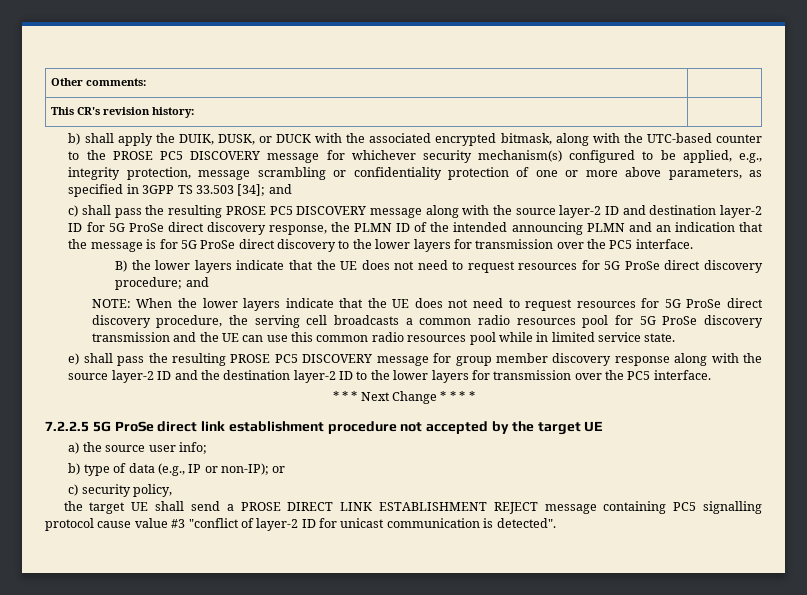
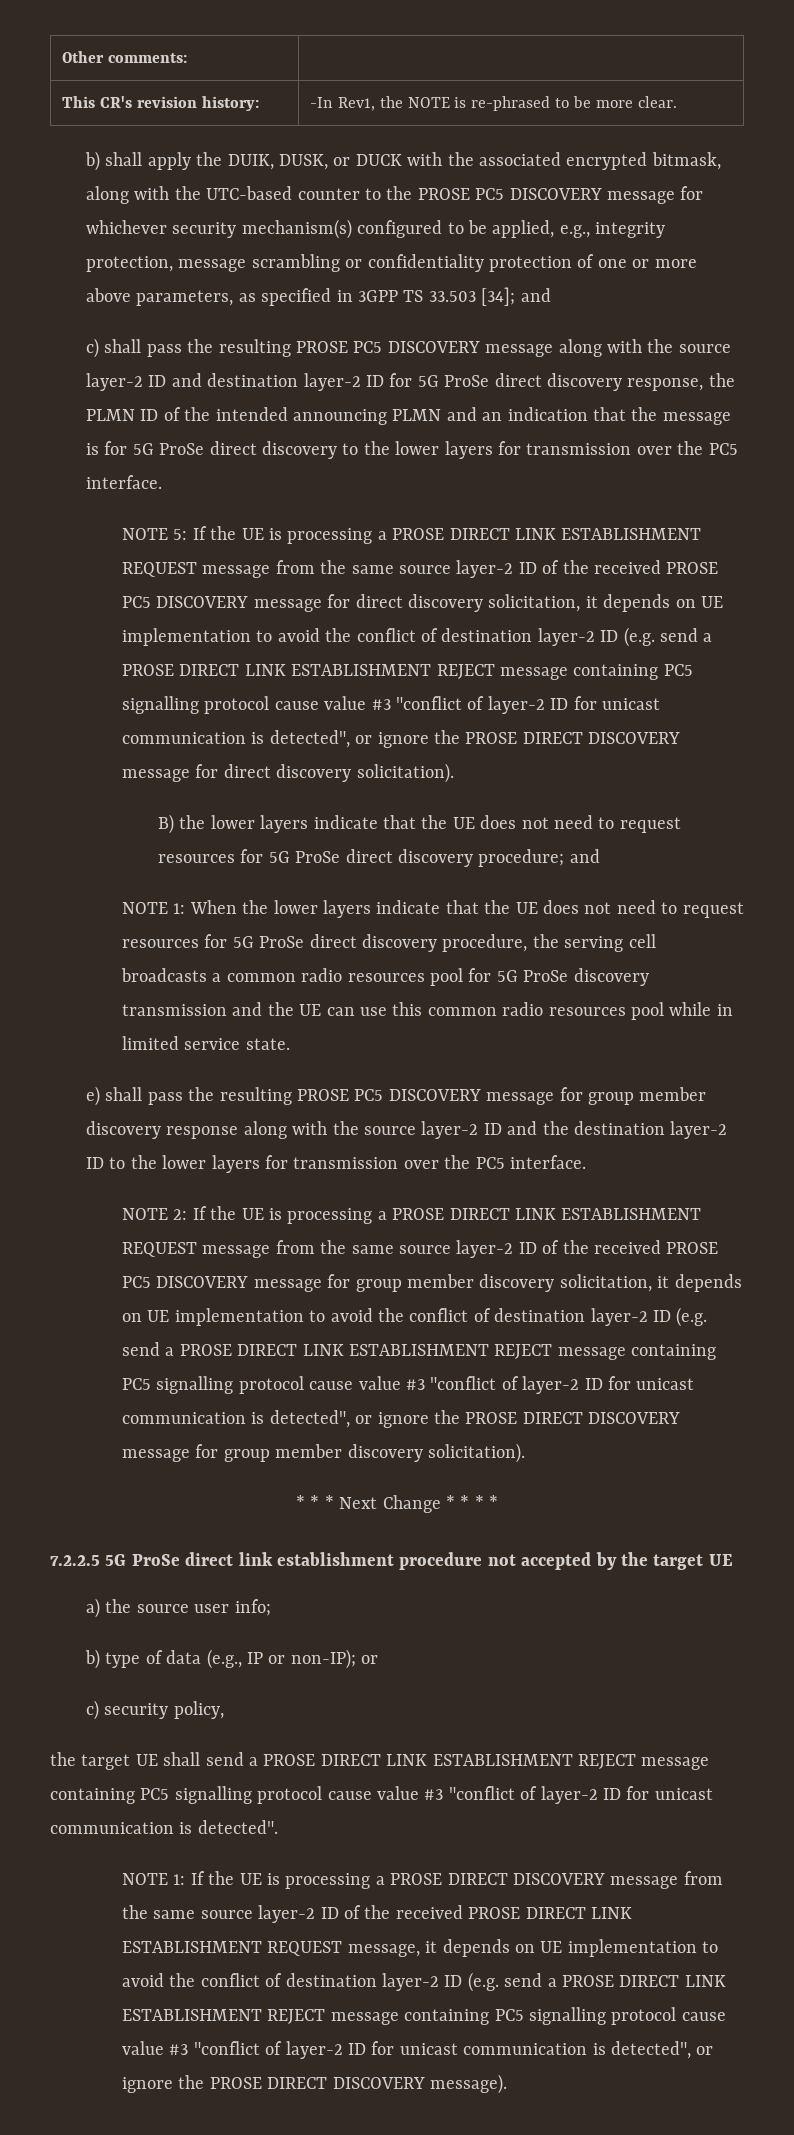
- This CR's revision history: |
+ This CR's revision history: | -In Rev1, the NOTE is re-phrased to be more clear.
+ NOTE 5: If the UE is processing a PROSE DIRECT LINK ESTABLISHMENT REQUEST message from the same source layer-2 ID of the received PROSE PC5 DISCOVERY message for direct discovery solicitation, it depends on UE implementation to avoid the conflict of destination layer-2 ID (e.g. send a PROSE DIRECT LINK ESTABLISHMENT REJECT message containing PC5 signalling protocol cause value #3 "conflict of layer-2 ID for unicast communication is detected", or ignore the PROSE DIRECT DISCOVERY message for direct discovery solicitation).
- NOTE: When the lower layers indicate that the UE does not need to request resources for 5G ProSe direct discovery procedure, the serving cell broadcasts a common radio resources pool for 5G ProSe discovery transmission and the UE can use this common radio resources pool while in limited service state.
+ NOTE 1: When the lower layers indicate that the UE does not need to request resources for 5G ProSe direct discovery procedure, the serving cell broadcasts a common radio resources pool for 5G ProSe discovery transmission and the UE can use this common radio resources pool while in limited service state.
+ NOTE 2: If the UE is processing a PROSE DIRECT LINK ESTABLISHMENT REQUEST message from the same source layer-2 ID of the received PROSE PC5 DISCOVERY message for group member discovery solicitation, it depends on UE implementation to avoid the conflict of destination layer-2 ID (e.g. send a PROSE DIRECT LINK ESTABLISHMENT REJECT message containing PC5 signalling protocol cause value #3 "conflict of layer-2 ID for unicast communication is detected", or ignore the PROSE DIRECT DISCOVERY message for group member discovery solicitation).
+ NOTE 1: If the UE is processing a PROSE DIRECT DISCOVERY message from the same source layer-2 ID of the received PROSE DIRECT LINK ESTABLISHMENT REQUEST message, it depends on UE implementation to avoid the conflict of destination layer-2 ID (e.g. send a PROSE DIRECT LINK ESTABLISHMENT REJECT message containing PC5 signalling protocol cause value #3 "conflict of layer-2 ID for unicast communication is detected", or ignore the PROSE DIRECT DISCOVERY message).

